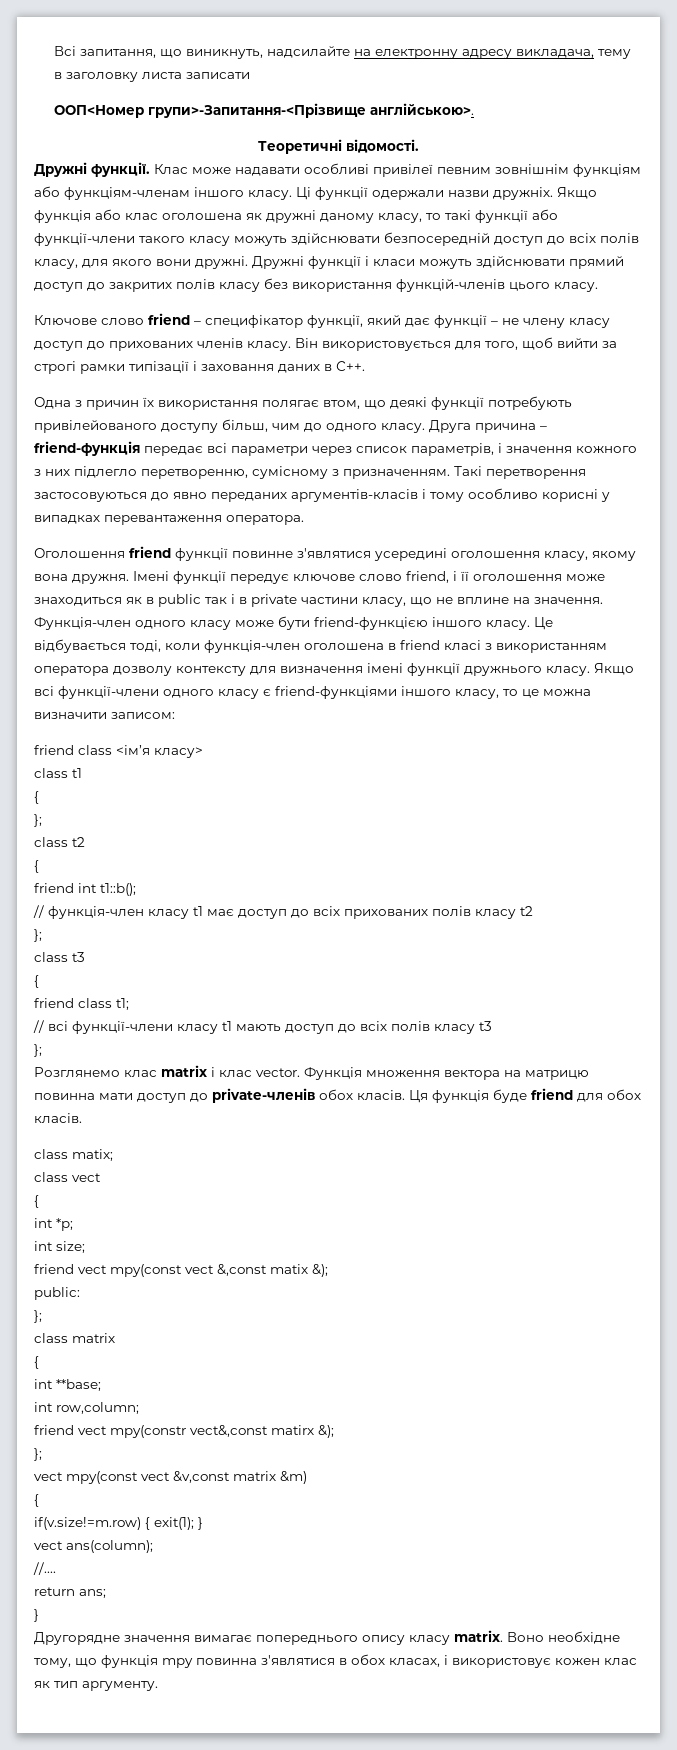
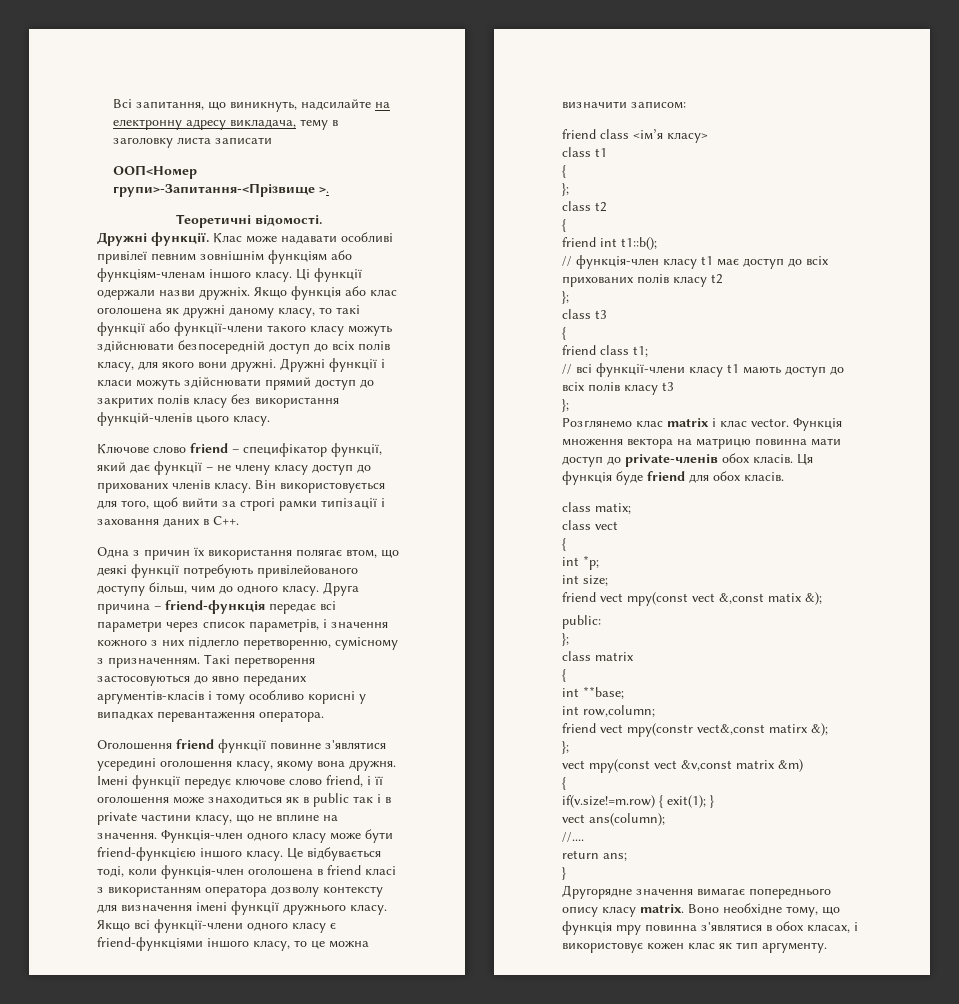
- ООП<Номер групи>-Запитання-<Прізвище англійською>.
+ ООП<Номер групи>-Запитання-<Прізвище >.

